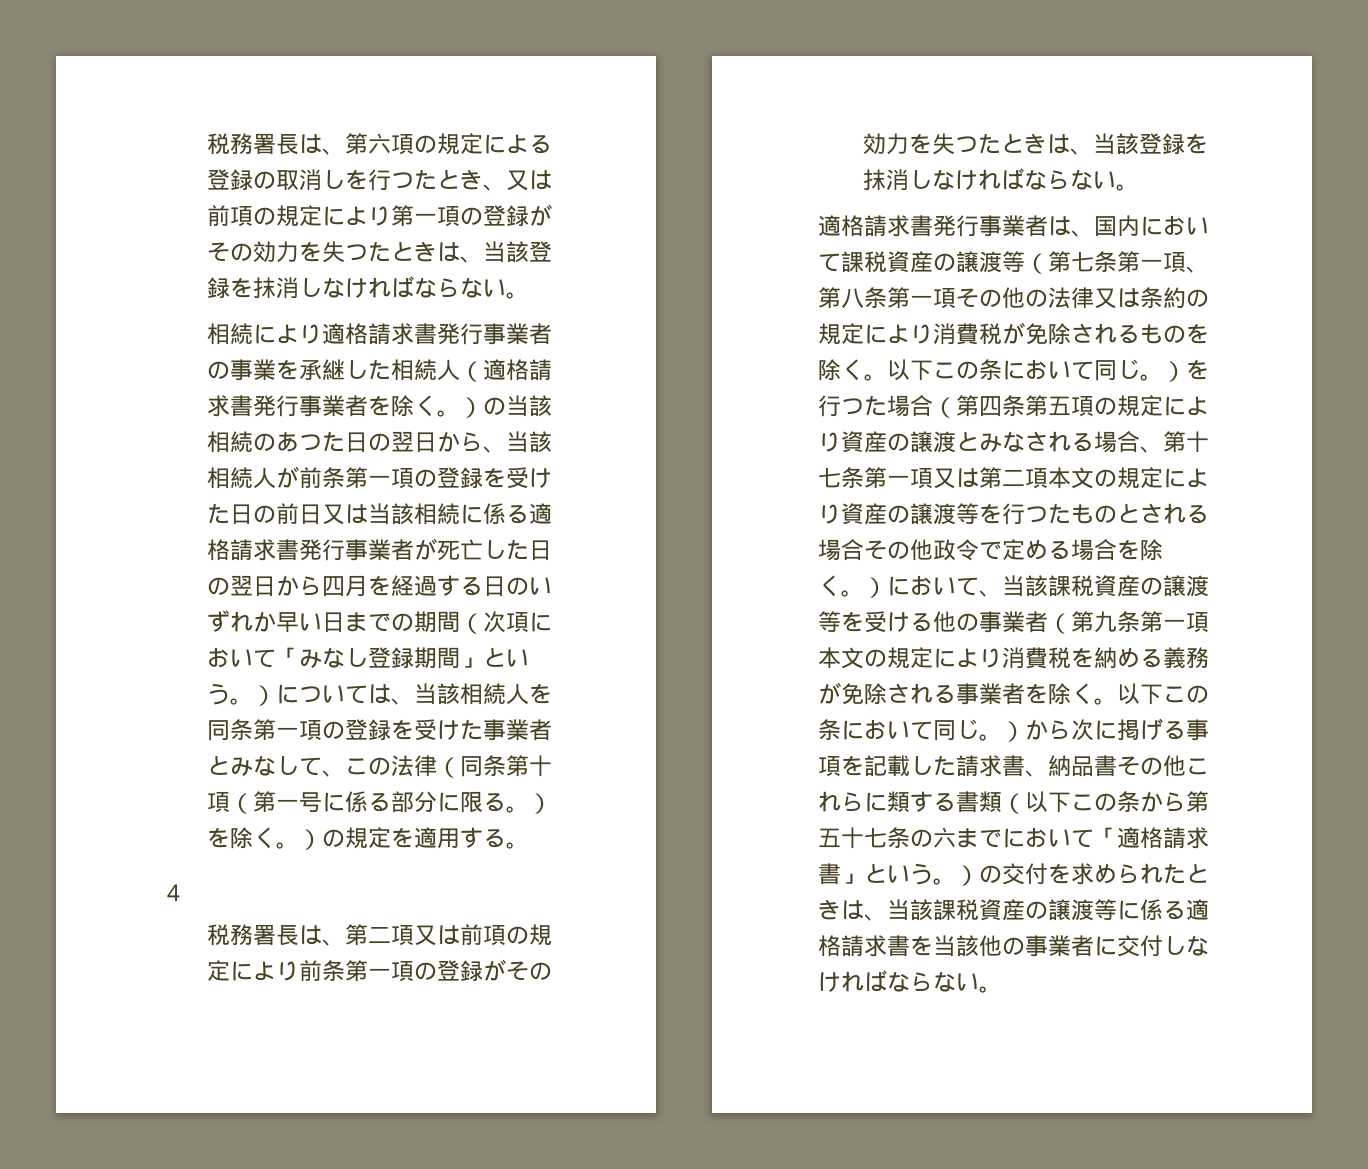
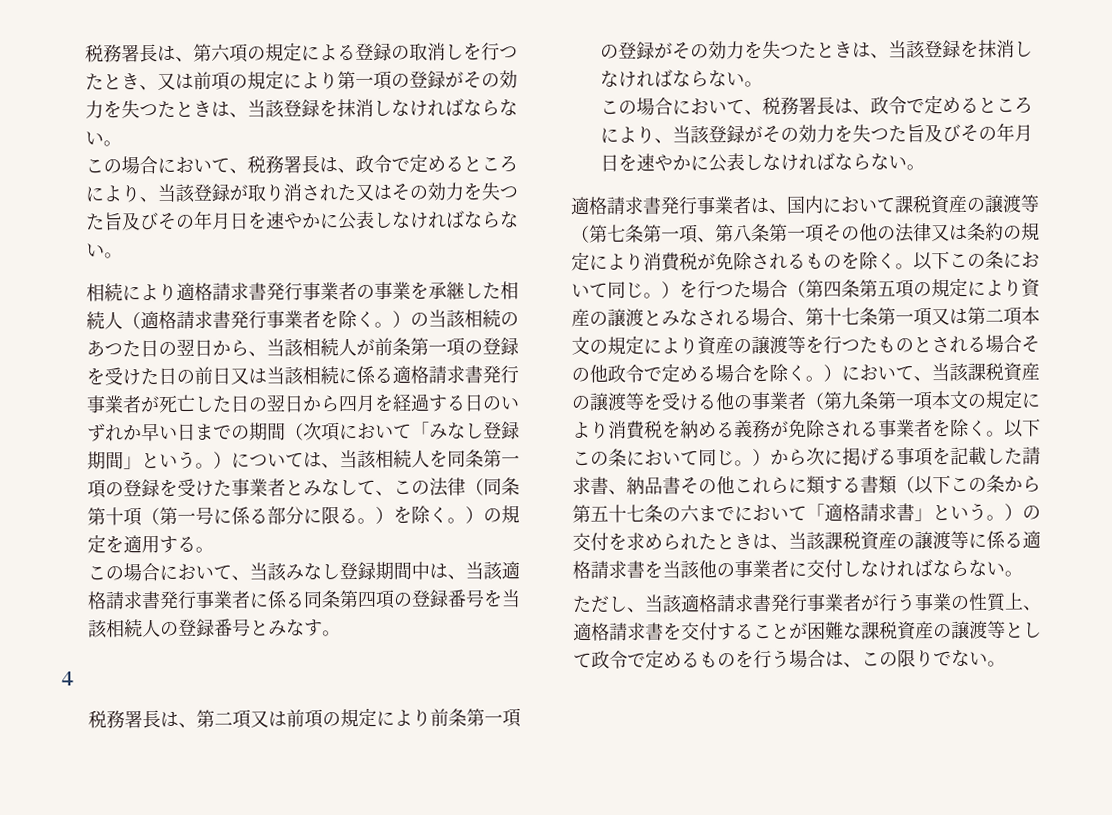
+ この場合において、税務署長は、政令で定めるところにより、当該登録が取り消された又はその効力を失つた旨及びその年月日を速やかに公表しなければならない。
+ この場合において、当該みなし登録期間中は、当該適格請求書発行事業者に係る同条第四項の登録番号を当該相続人の登録番号とみなす。
+ この場合において、税務署長は、政令で定めるところにより、当該登録がその効力を失つた旨及びその年月日を速やかに公表しなければならない。
+ ただし、当該適格請求書発行事業者が行う事業の性質上、適格請求書を交付することが困難な課税資産の譲渡等として政令で定めるものを行う場合は、この限りでない。

